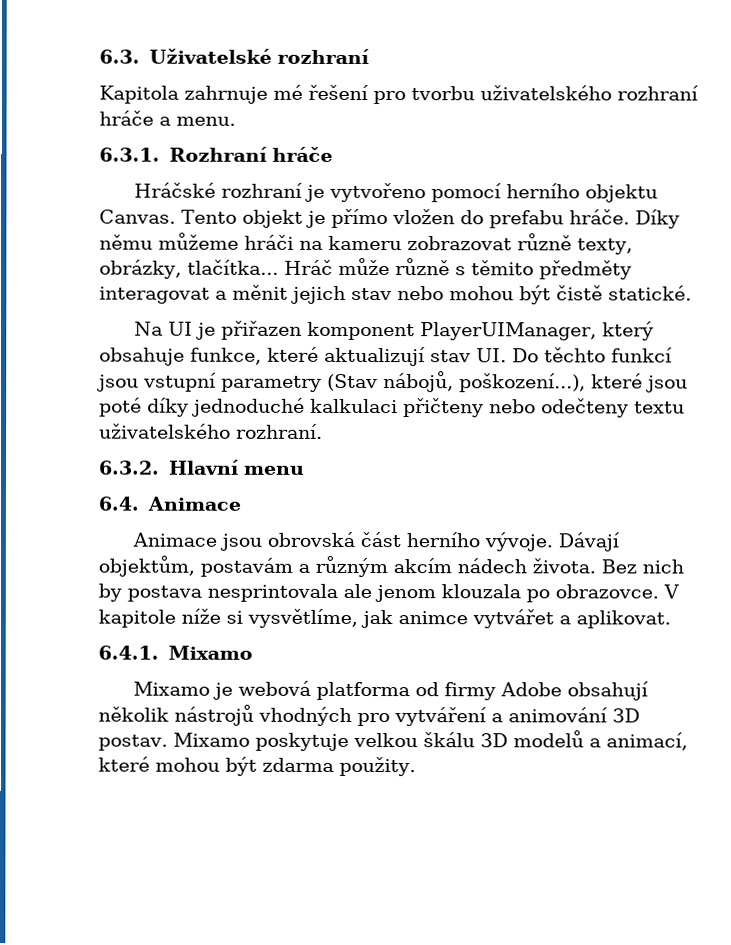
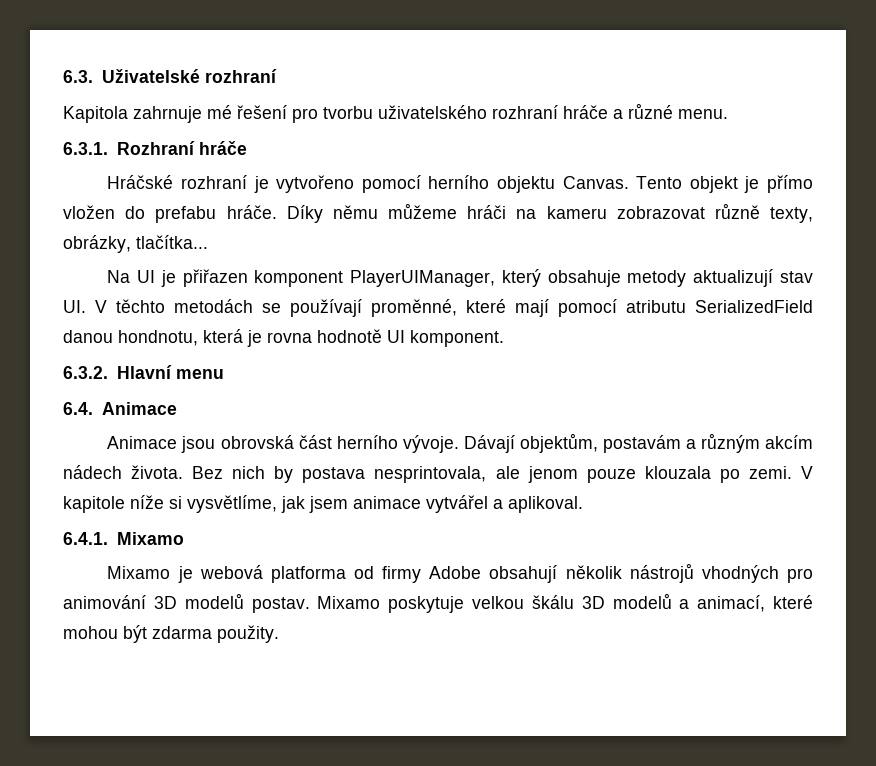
- Kapitola zahrnuje mé řešení pro tvorbu uživatelského rozhraní hráče a menu.
+ Kapitola zahrnuje mé řešení pro tvorbu uživatelského rozhraní hráče a různé menu.
- Hráč může různě s těmito předměty interagovat a měnit jejich stav nebo mohou být čistě statické.
- Na UI je přiřazen komponent PlayerUIManager, který obsahuje funkce, které aktualizují stav UI. Do těchto funkcí jsou vstupní parametry (Stav nábojů, poškození...), které jsou poté díky jednoduché kalkulaci přičteny nebo odečteny textu uživatelského rozhraní.
+ Na UI je přiřazen komponent PlayerUIManager, který obsahuje metody aktualizují stav UI. V těchto metodách se používají proměnné, které mají pomocí atributu SerializedField danou hondnotu, která je rovna hodnotě UI komponent.
- Bez nich by postava nesprintovala ale jenom klouzala po obrazovce.
+ Bez nich by postava nesprintovala, ale jenom pouze klouzala po zemi.
- V kapitole níže si vysvětlíme, jak animce vytvářet a aplikovat.
+ V kapitole níže si vysvětlíme, jak jsem animace vytvářel a aplikoval.
- Mixamo je webová platforma od firmy Adobe obsahují několik nástrojů vhodných pro vytváření a animování 3D postav.
+ Mixamo je webová platforma od firmy Adobe obsahují několik nástrojů vhodných pro animování 3D modelů postav.

